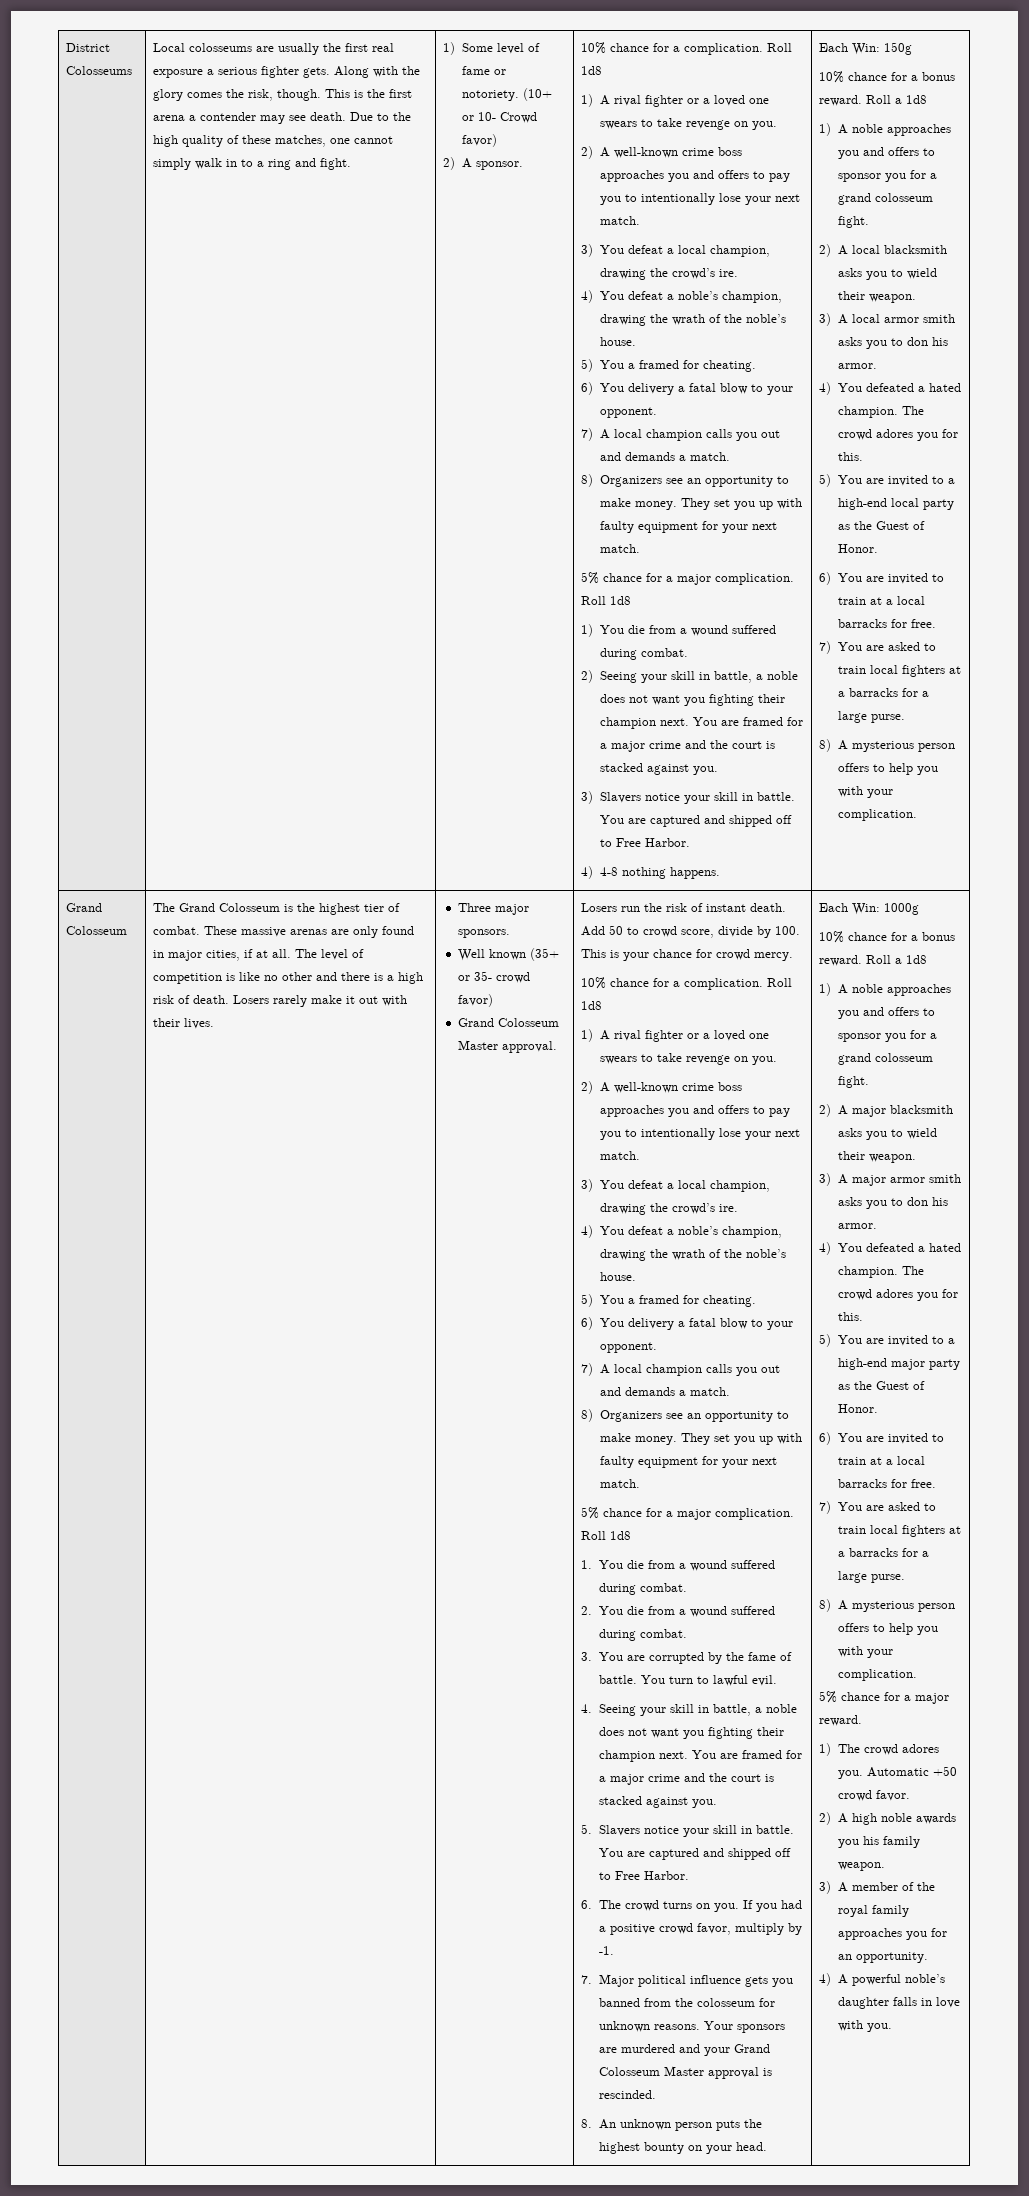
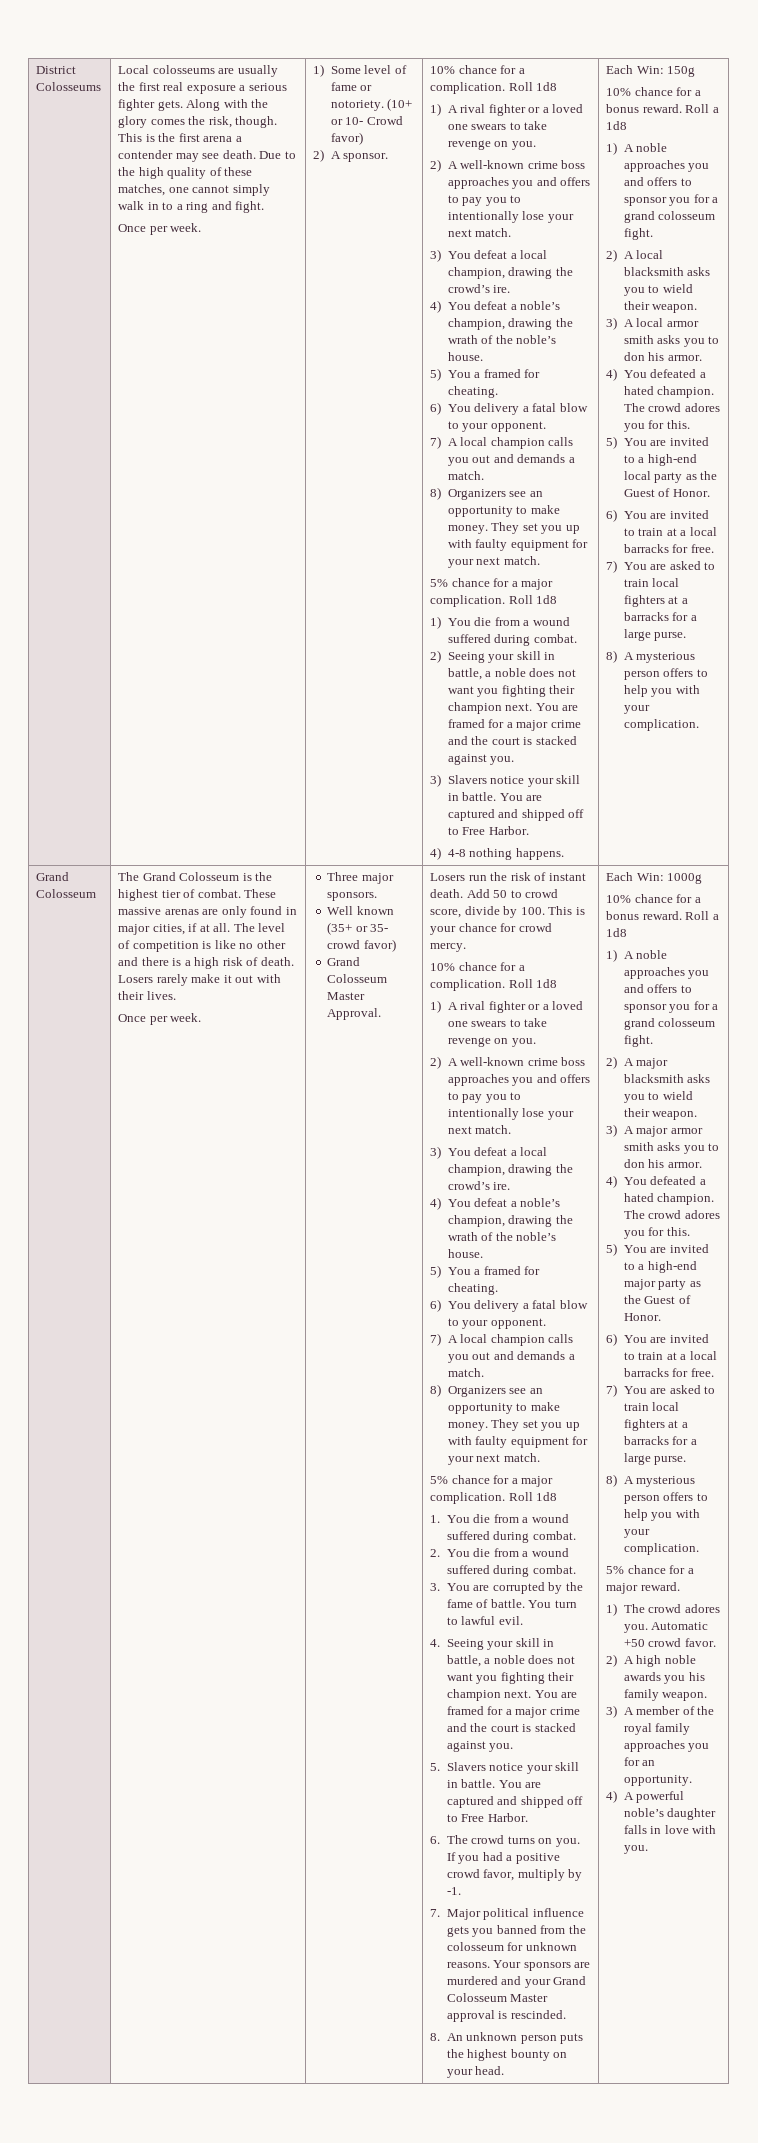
  Due to the high quality of these matches, one cannot simply walk in to a ring and fight.
+ Once per week.
  Losers rarely make it out with their lives.
+ Once per week.
- Grand Colosseum Master approval.
+ Grand Colosseum Master Approval.

